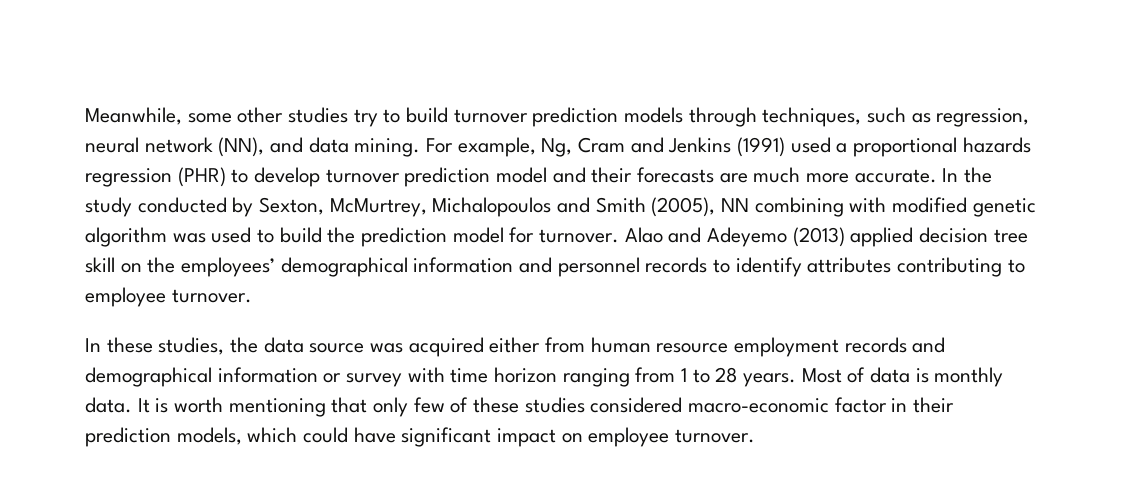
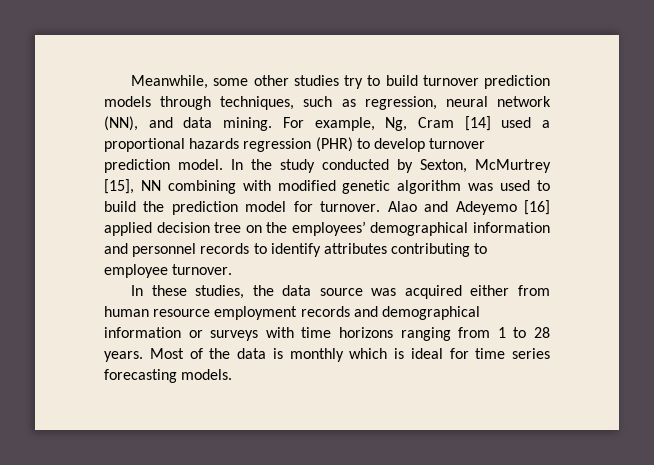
- For example, Ng, Cram and Jenkins (1991) used a proportional hazards regression (PHR) to develop turnover prediction model and their forecasts are much more accurate.
+ For example, Ng, Cram [14] used a proportional hazards regression (PHR) to develop turnover prediction model.
- In the study conducted by Sexton, McMurtrey, Michalopoulos and Smith (2005), NN combining with modified genetic algorithm was used to build the prediction model for turnover.
+ In the study conducted by Sexton, McMurtrey [15], NN combining with modified genetic algorithm was used to build the prediction model for turnover.
- Alao and Adeyemo (2013) applied decision tree skill on the employees’ demographical information and personnel records to identify attributes contributing to employee turnover.
+ Alao and Adeyemo [16] applied decision tree on the employees’ demographical information and personnel records to identify attributes contributing to employee turnover.
- In these studies, the data source was acquired either from human resource employment records and demographical information or survey with time horizon ranging from 1 to 28 years.
+ In these studies, the data source was acquired either from human resource employment records and demographical information or surveys with time horizons ranging from 1 to 28 years.
- Most of data is monthly data. It is worth mentioning that only few of these studies considered macro-economic factor in their prediction models, which could have significant impact on employee turnover.
+ Most of the data is monthly which is ideal for time series forecasting models.

